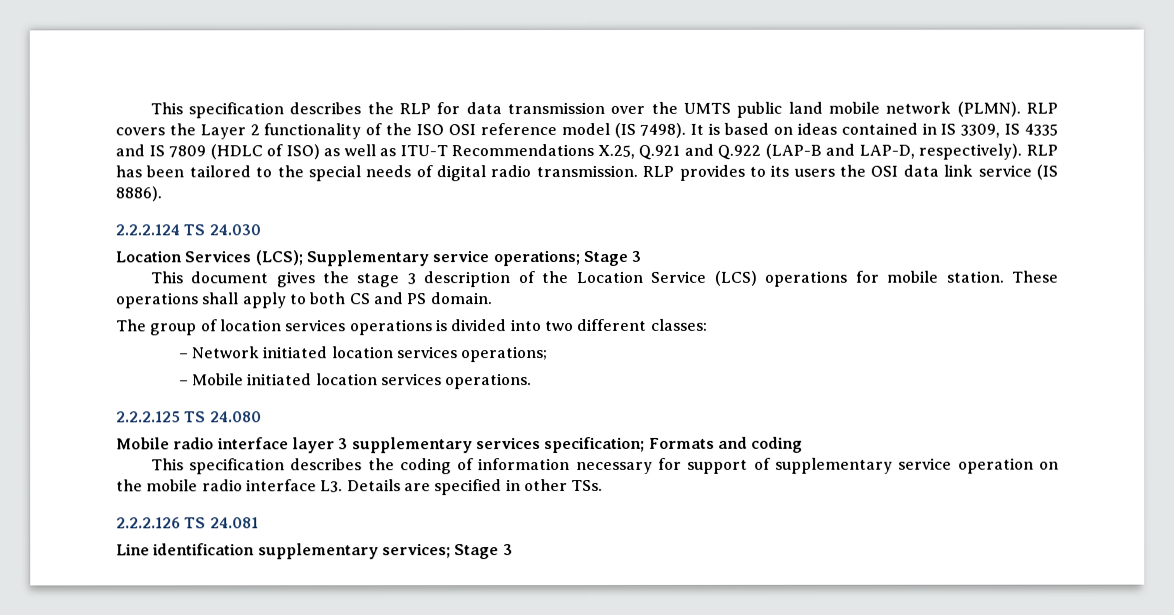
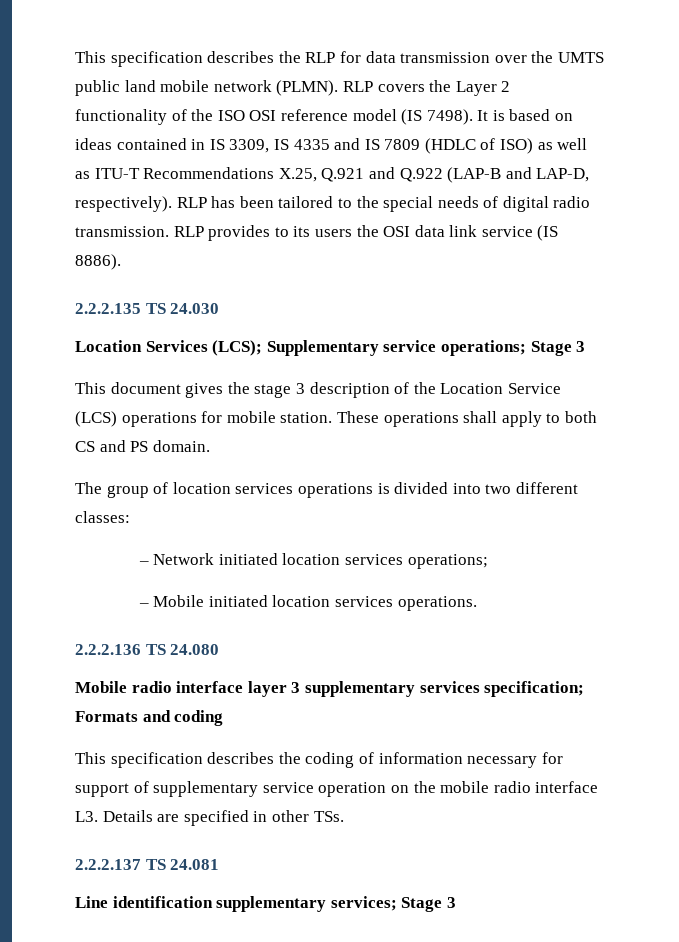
- 2.2.2.124 TS 24.030
+ 2.2.2.135 TS 24.030
- 2.2.2.125 TS 24.080
+ 2.2.2.136 TS 24.080
- 2.2.2.126 TS 24.081
+ 2.2.2.137 TS 24.081

